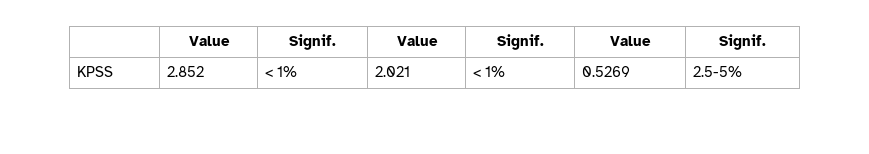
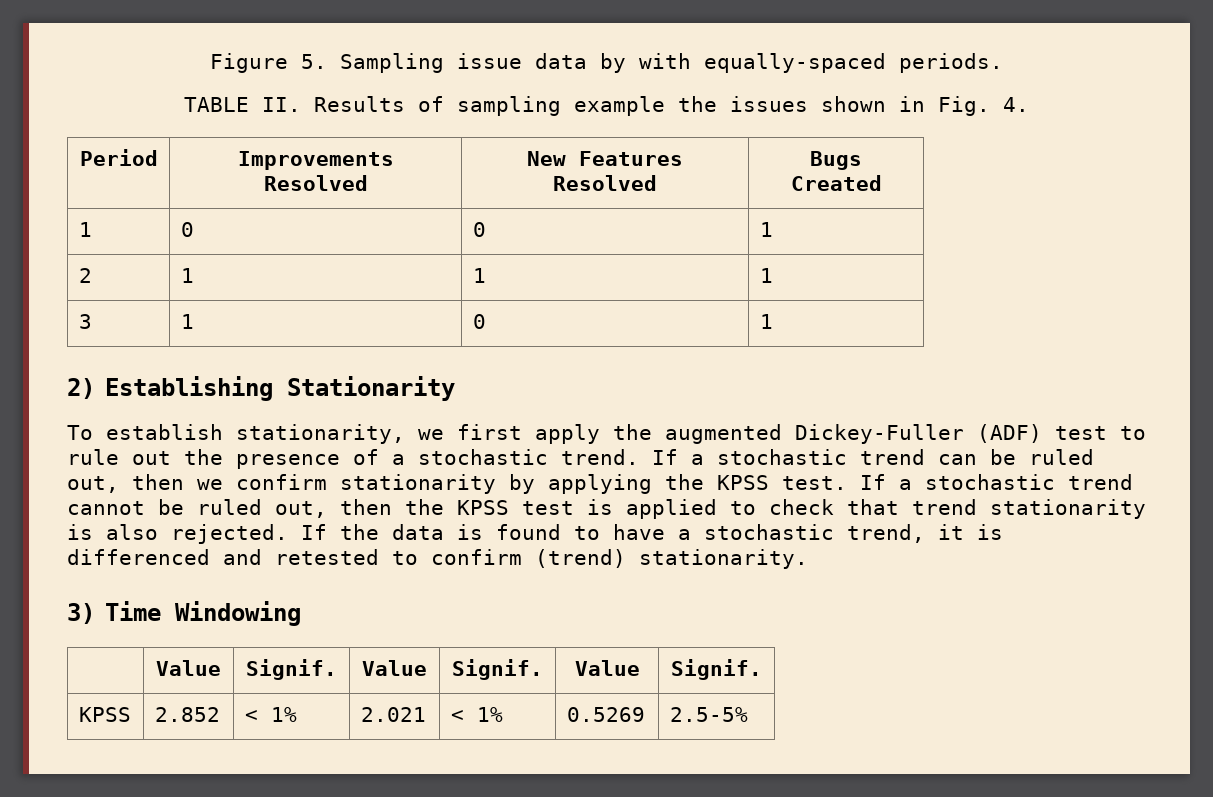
+ Figure 5. Sampling issue data by with equally-spaced periods.
+ TABLE II. Results of sampling example the issues shown in Fig. 4.
+ Period | Improvements Resolved | New Features Resolved | Bugs Created
+ 1 | 0 | 0 | 1
+ 2 | 1 | 1 | 1
+ 3 | 1 | 0 | 1
+ 2) Establishing Stationarity
+ To establish stationarity, we first apply the augmented Dickey-Fuller (ADF) test to rule out the presence of a stochastic trend. If a stochastic trend can be ruled out, then we confirm stationarity by applying the KPSS test. If a stochastic trend cannot be ruled out, then the KPSS test is applied to check that trend stationarity is also rejected. If the data is found to have a stochastic trend, it is differenced and retested to confirm (trend) stationarity.
+ 3) Time Windowing

